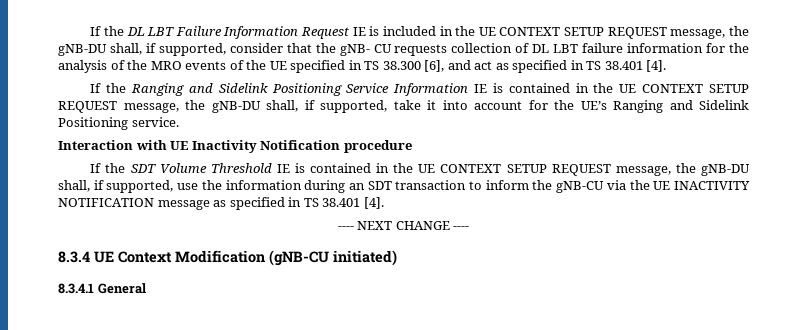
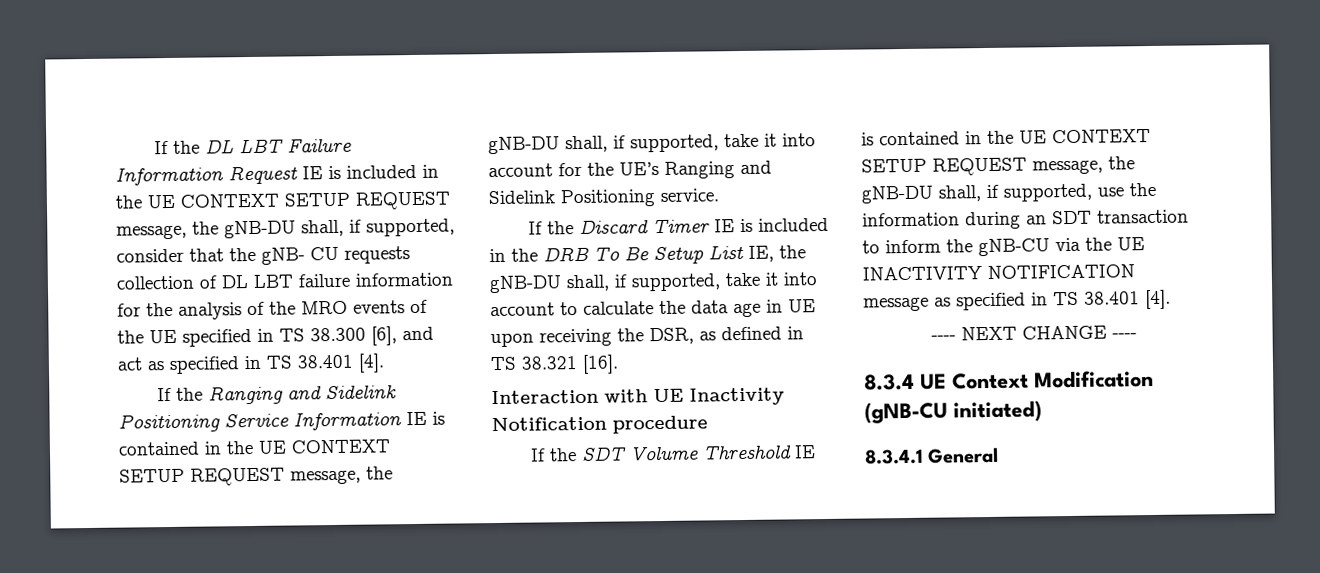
+ If the Discard Timer IE is included in the DRB To Be Setup List IE, the gNB-DU shall, if supported, take it into account to calculate the data age in UE upon receiving the DSR, as defined in TS 38.321 [16].

